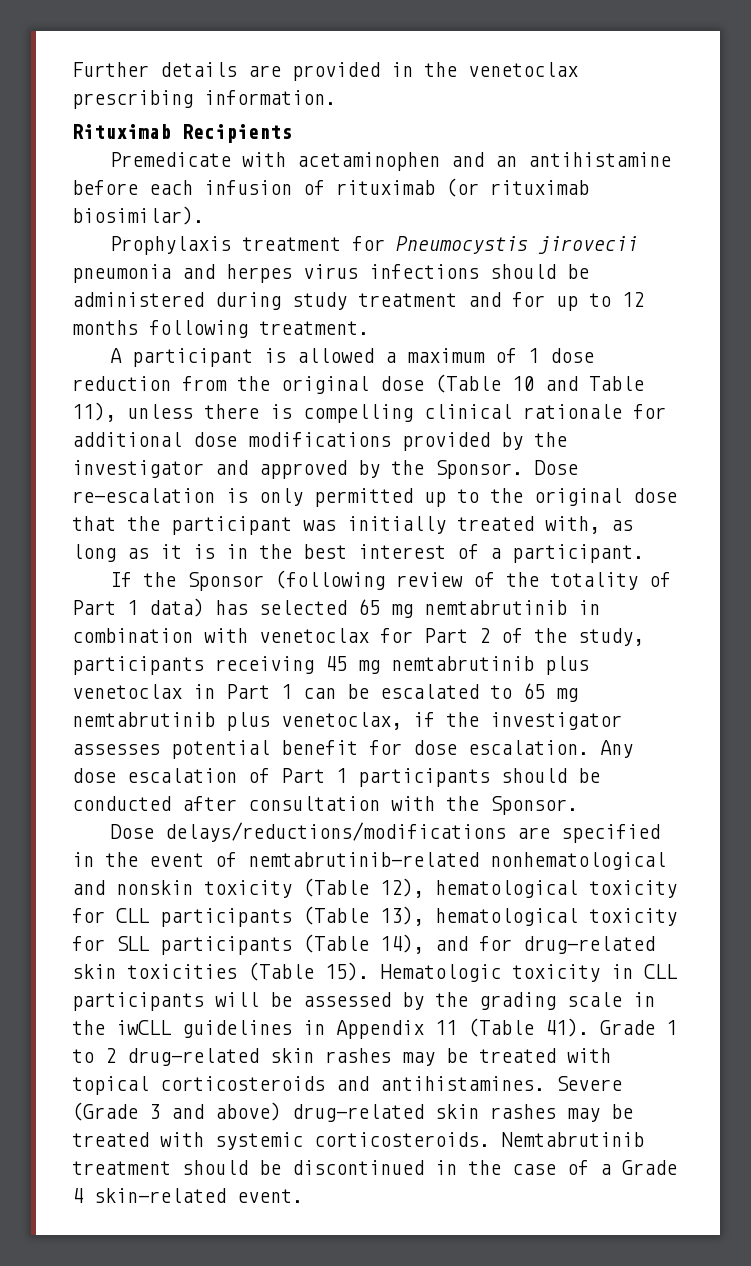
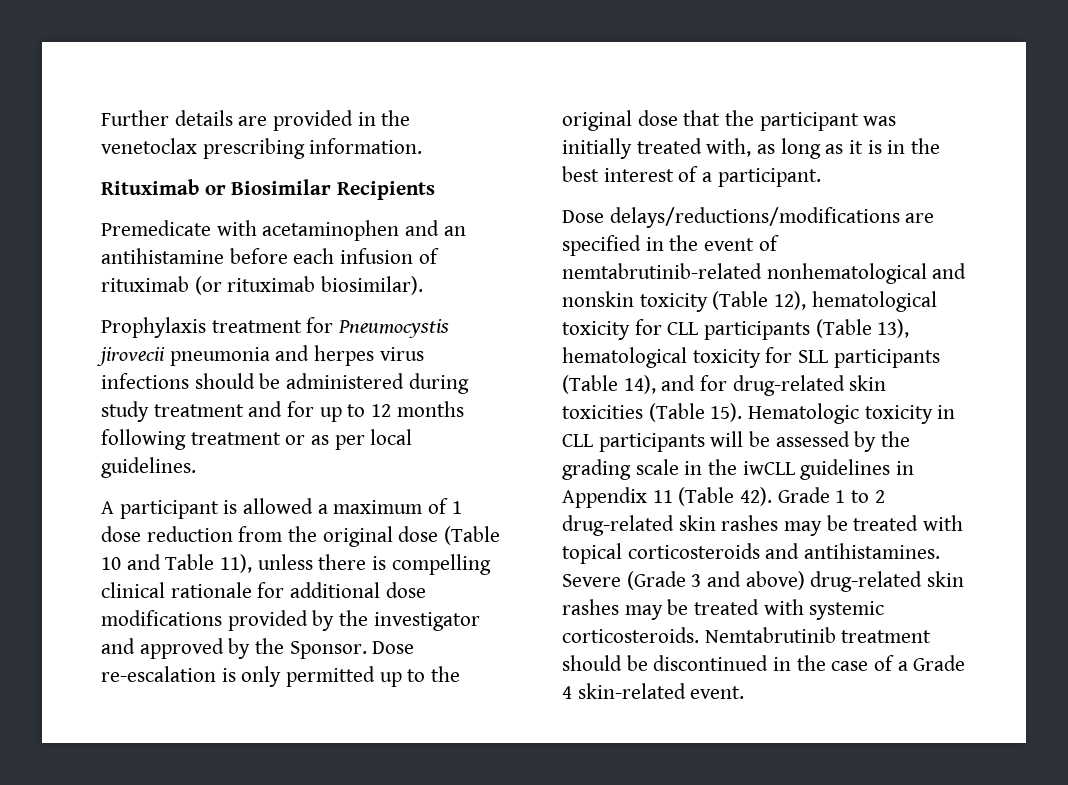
- Rituximab Recipients
+ Rituximab or Biosimilar Recipients
- Prophylaxis treatment for Pneumocystis jirovecii pneumonia and herpes virus infections should be administered during study treatment and for up to 12 months following treatment.
+ Prophylaxis treatment for Pneumocystis jirovecii pneumonia and herpes virus infections should be administered during study treatment and for up to 12 months following treatment or as per local guidelines.
- If the Sponsor (following review of the totality of Part 1 data) has selected 65 mg nemtabrutinib in combination with venetoclax for Part 2 of the study, participants receiving 45 mg nemtabrutinib plus venetoclax in Part 1 can be escalated to 65 mg nemtabrutinib plus venetoclax, if the investigator assesses potential benefit for dose escalation. Any dose escalation of Part 1 participants should be conducted after consultation with the Sponsor.
- Hematologic toxicity in CLL participants will be assessed by the grading scale in the iwCLL guidelines in Appendix 11 (Table 41).
+ Hematologic toxicity in CLL participants will be assessed by the grading scale in the iwCLL guidelines in Appendix 11 (Table 42).

